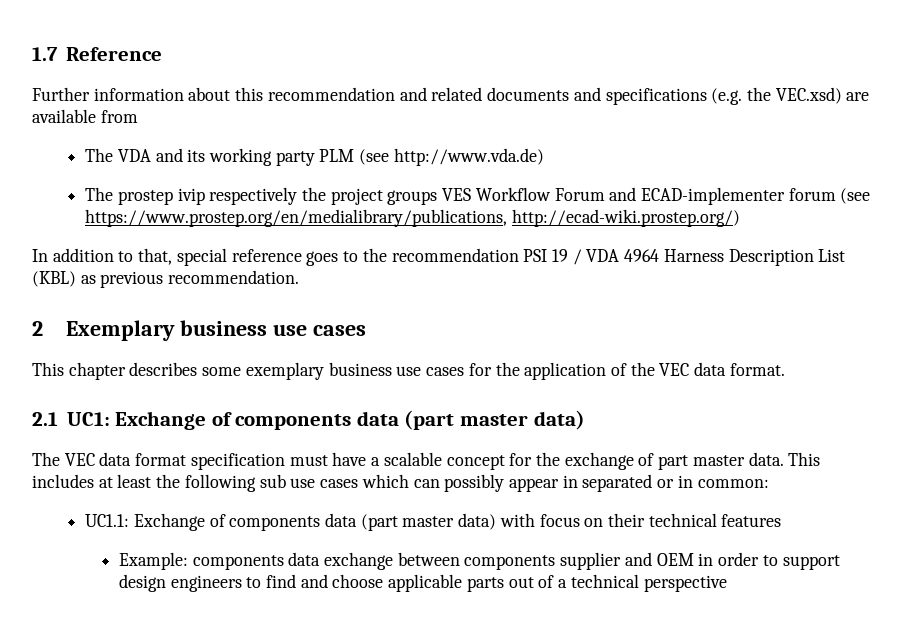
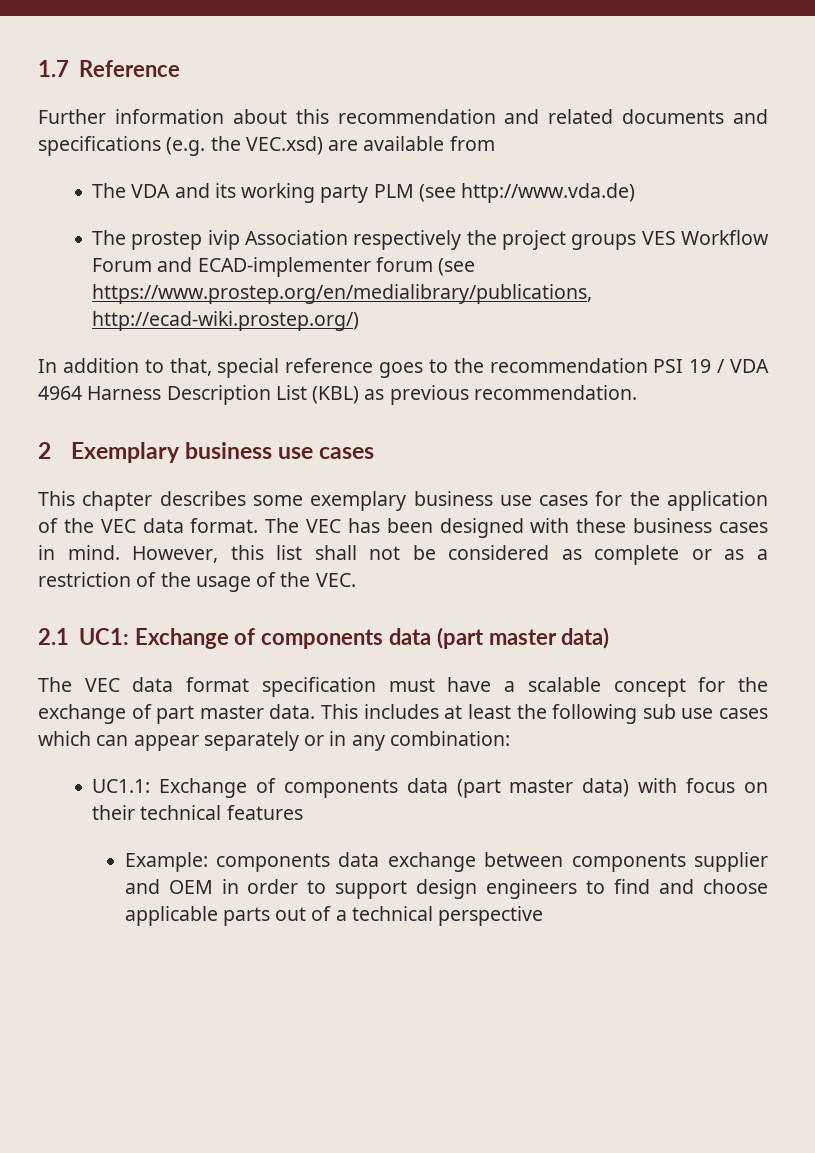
- The prostep ivip respectively the project groups VES Workflow Forum and ECAD-implementer forum (see https://www.prostep.org/en/medialibrary/publications, http://ecad-wiki.prostep.org/)
+ The prostep ivip Association respectively the project groups VES Workflow Forum and ECAD-implementer forum (see https://www.prostep.org/en/medialibrary/publications, http://ecad-wiki.prostep.org/)
+ The VEC has been designed with these business cases in mind. However, this list shall not be considered as complete or as a restriction of the usage of the VEC.
- This includes at least the following sub use cases which can possibly appear in separated or in common:
+ This includes at least the following sub use cases which can appear separately or in any combination:

